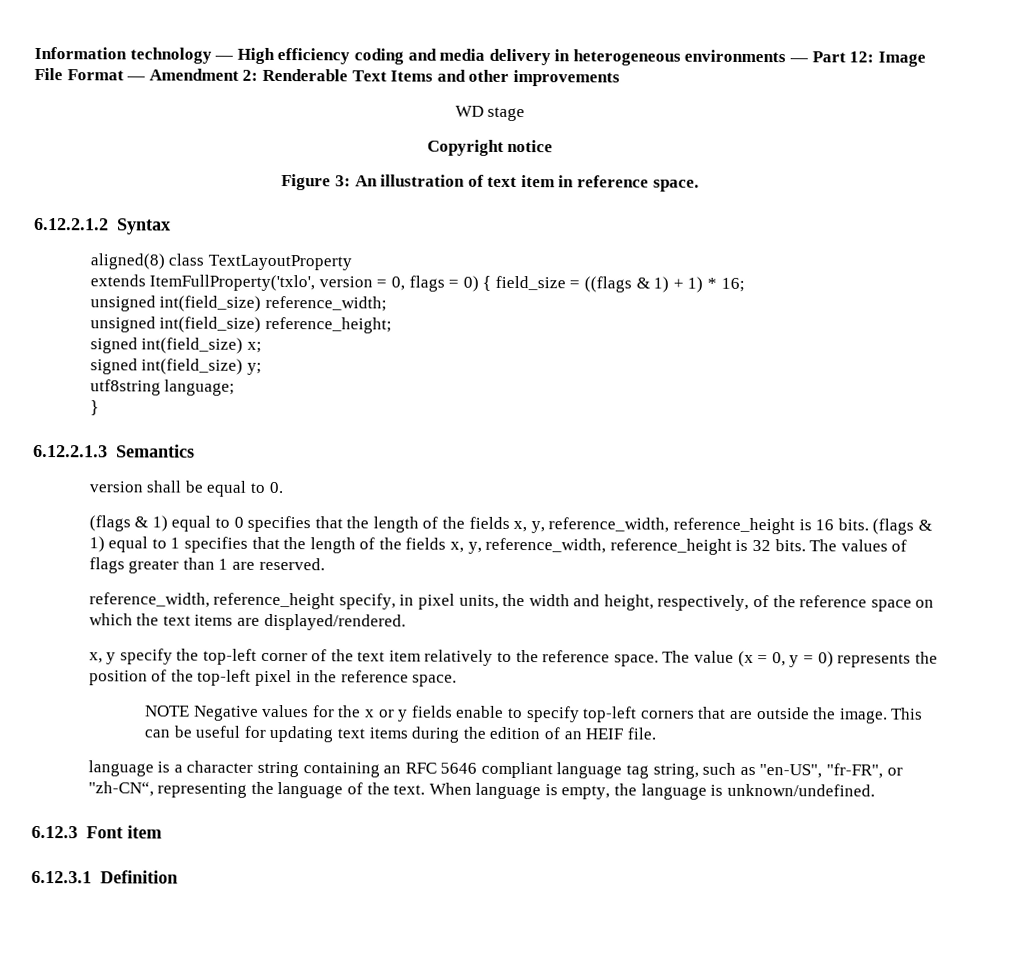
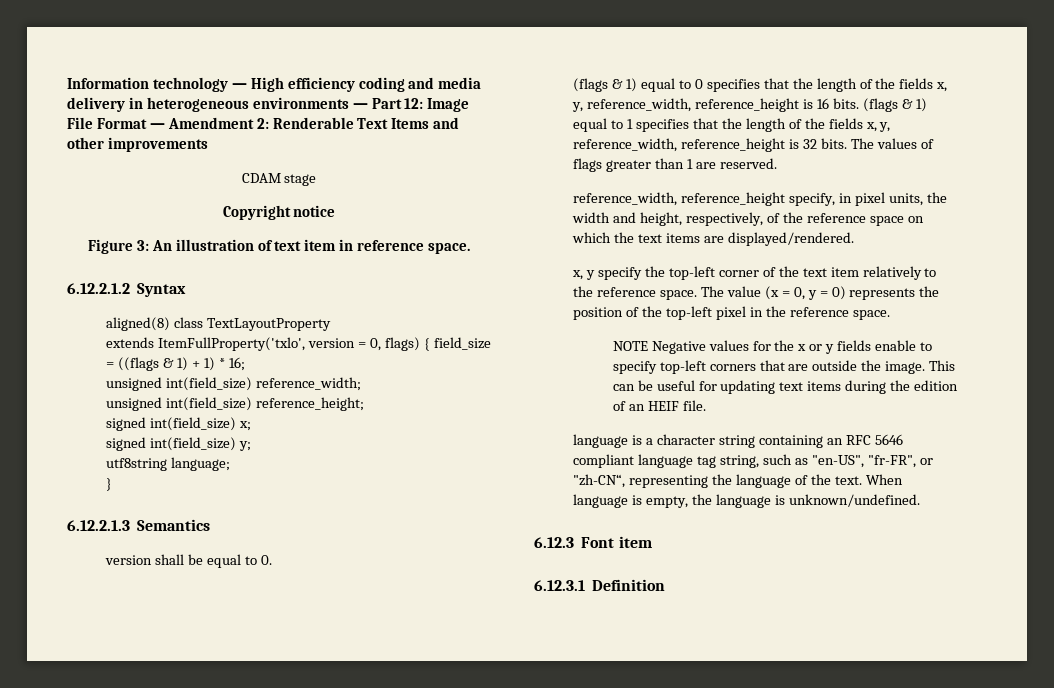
- WD stage
+ CDAM stage
- extends ItemFullProperty('txlo', version = 0, flags = 0) { field_size = ((flags & 1) + 1) * 16;
+ extends ItemFullProperty('txlo', version = 0, flags) { field_size = ((flags & 1) + 1) * 16;

